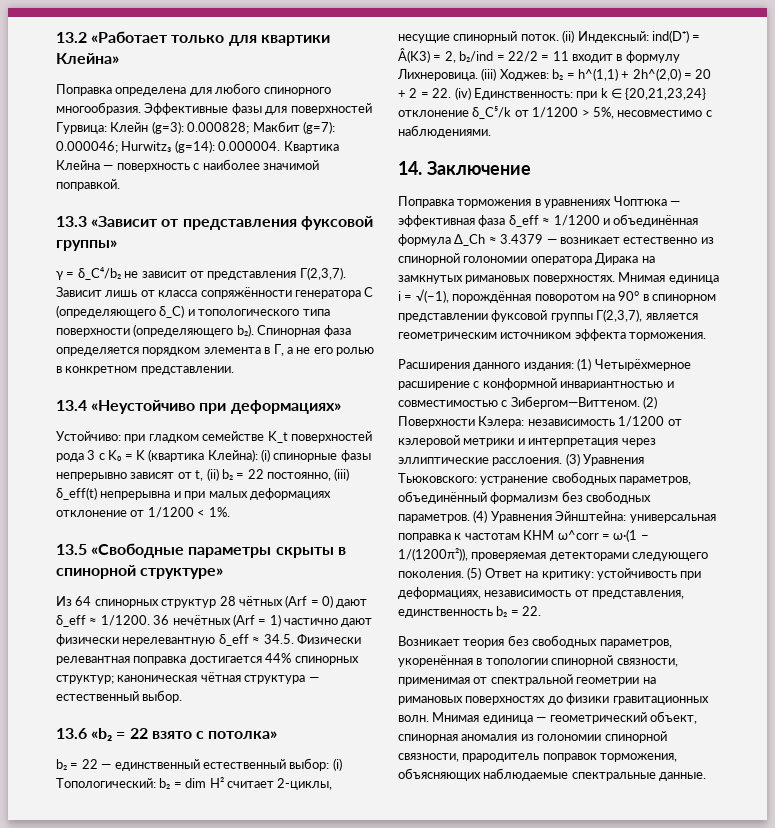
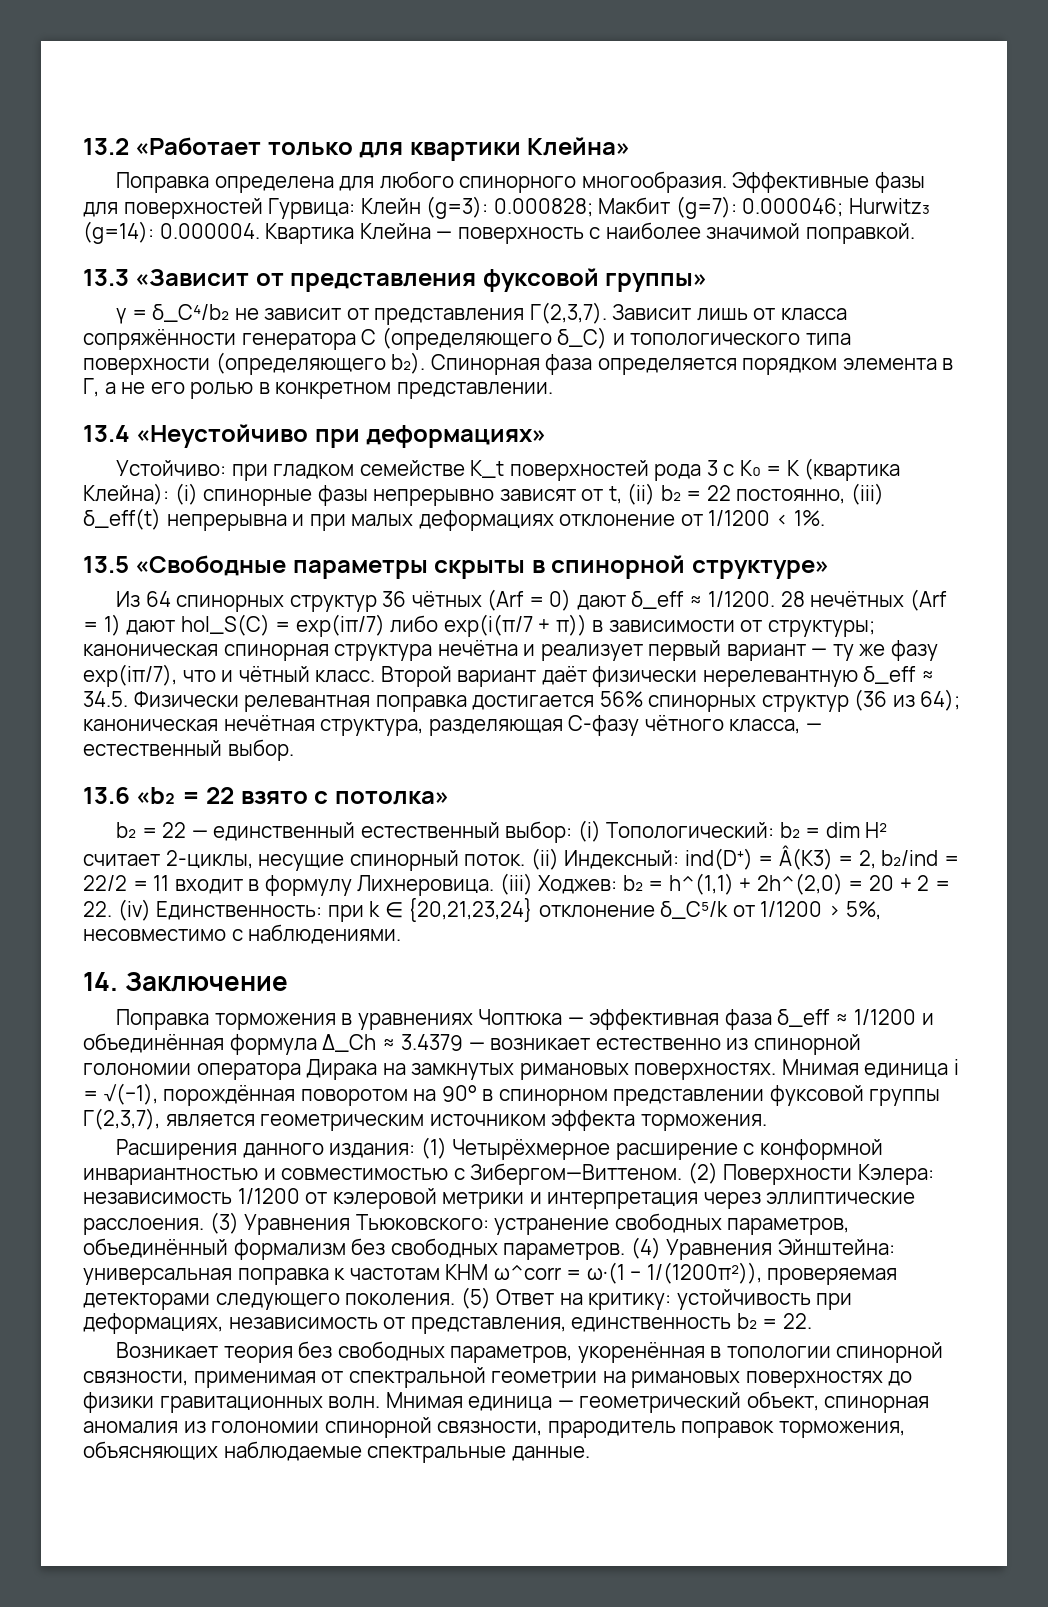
- Из 64 спинорных структур 28 чётных (Arf = 0) дают δ_eff ≈ 1/1200.
+ Из 64 спинорных структур 36 чётных (Arf = 0) дают δ_eff ≈ 1/1200.
- 36 нечётных (Arf = 1) частично дают физически нерелевантную δ_eff ≈ 34.5. Физически релевантная поправка достигается 44% спинорных структур; каноническая чётная структура — естественный выбор.
+ 28 нечётных (Arf = 1) дают hol_S(C) = exp(iπ/7) либо exp(i(π/7 + π)) в зависимости от структуры; каноническая спинорная структура нечётна и реализует первый вариант — ту же фазу exp(iπ/7), что и чётный класс. Второй вариант даёт физически нерелевантную δ_eff ≈ 34.5. Физически релевантная поправка достигается 56% спинорных структур (36 из 64); каноническая нечётная структура, разделяющая C-фазу чётного класса, — естественный выбор.

